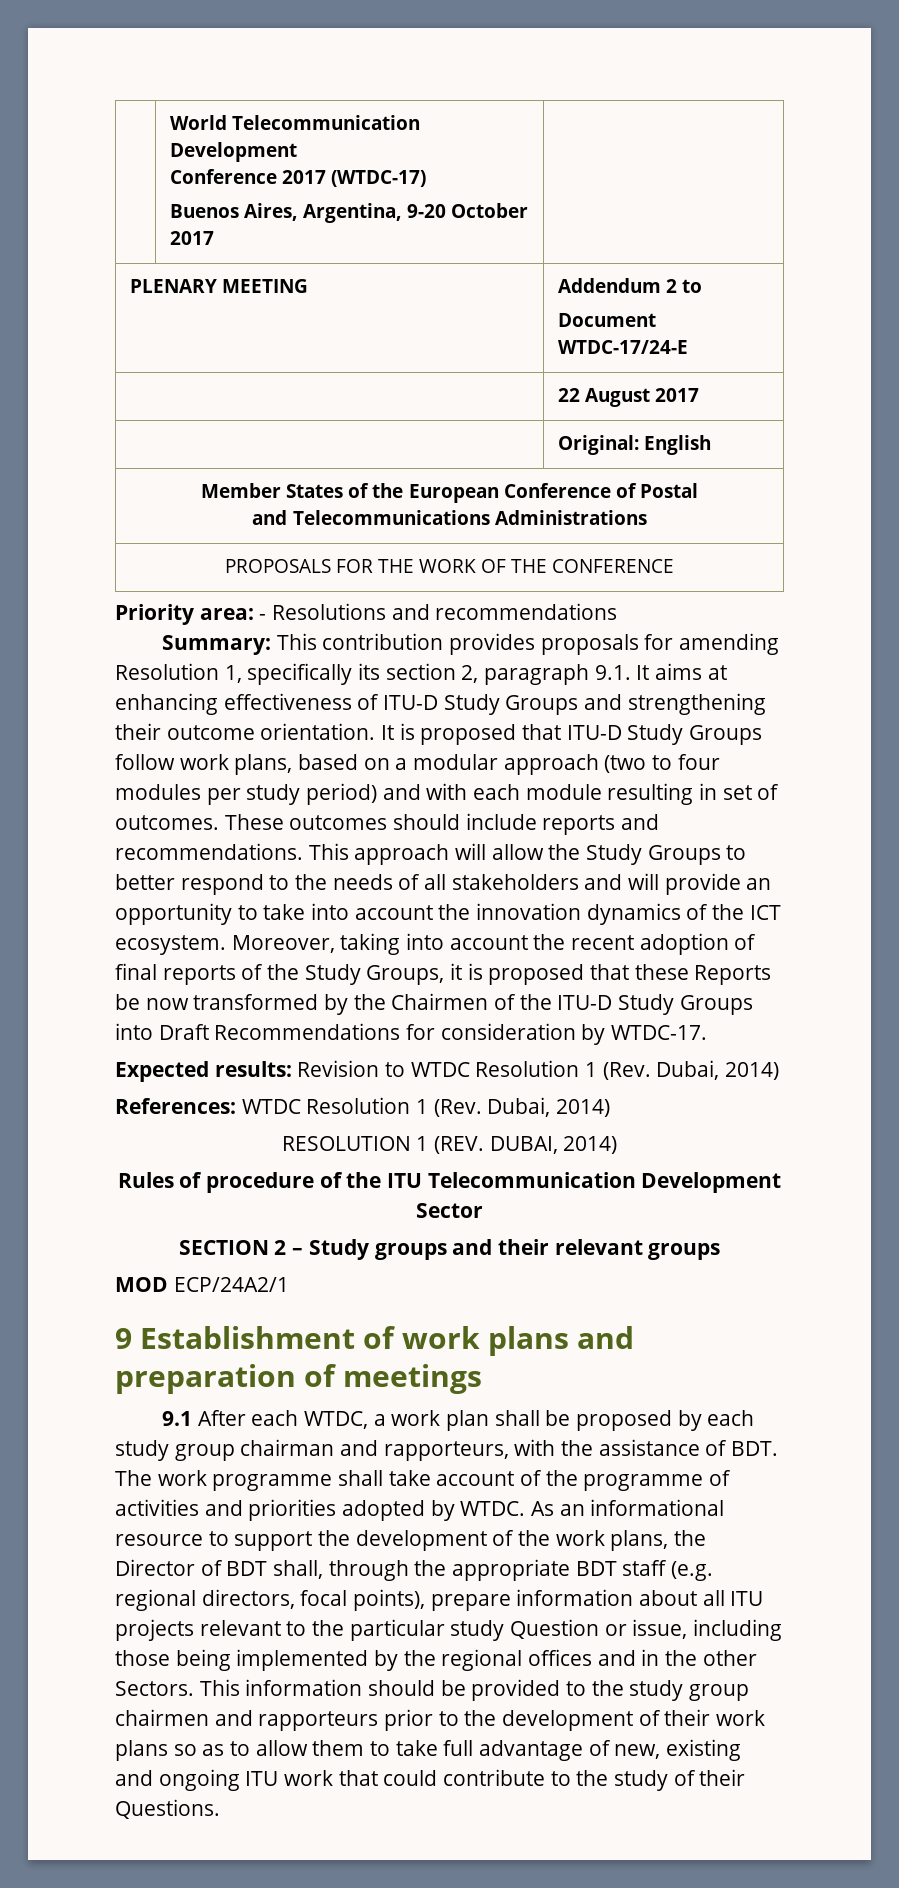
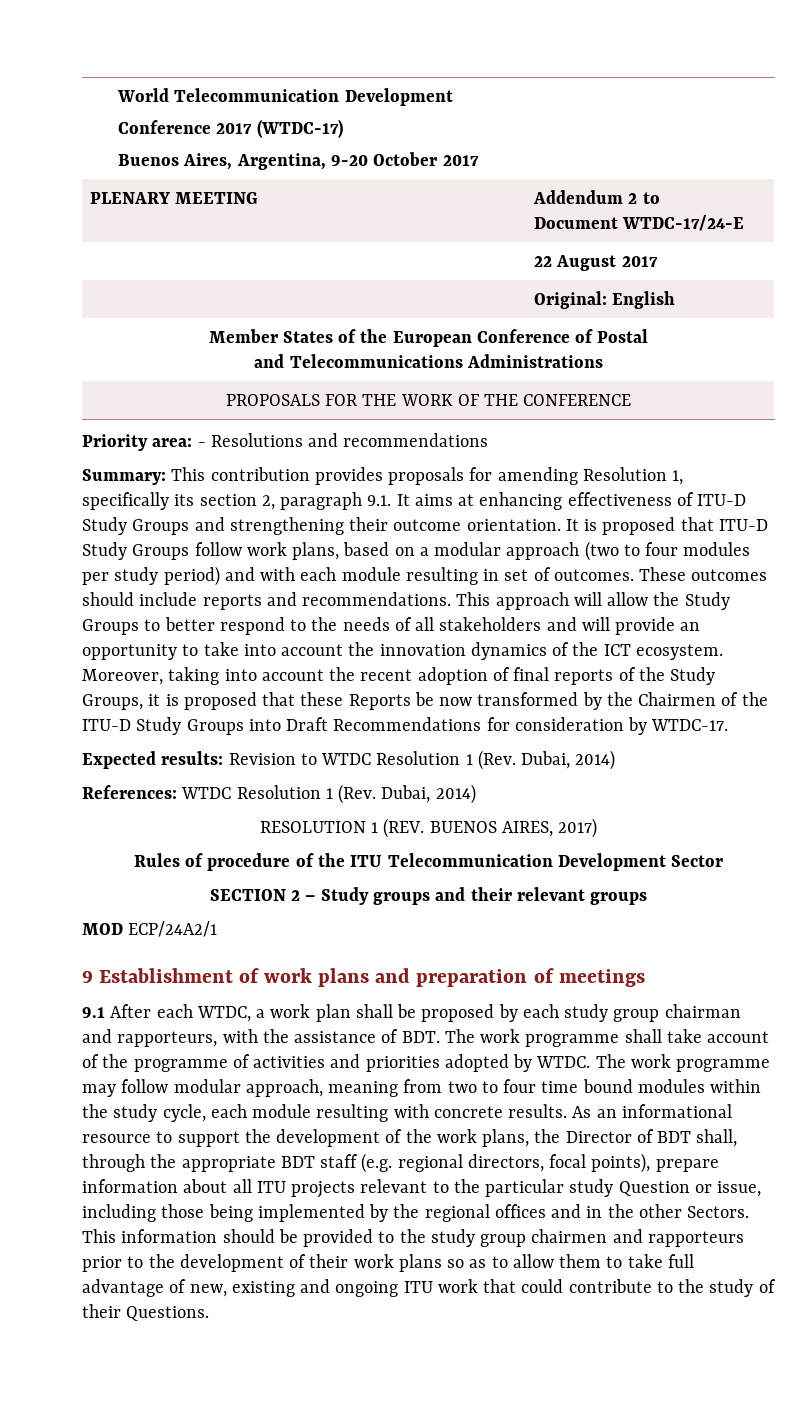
- RESOLUTION 1 (REV. DUBAI, 2014)
+ RESOLUTION 1 (REV. BUENOS AIRES, 2017)
+ The work programme may follow modular approach, meaning from two to four time bound modules within the study cycle, each module resulting with concrete results.

